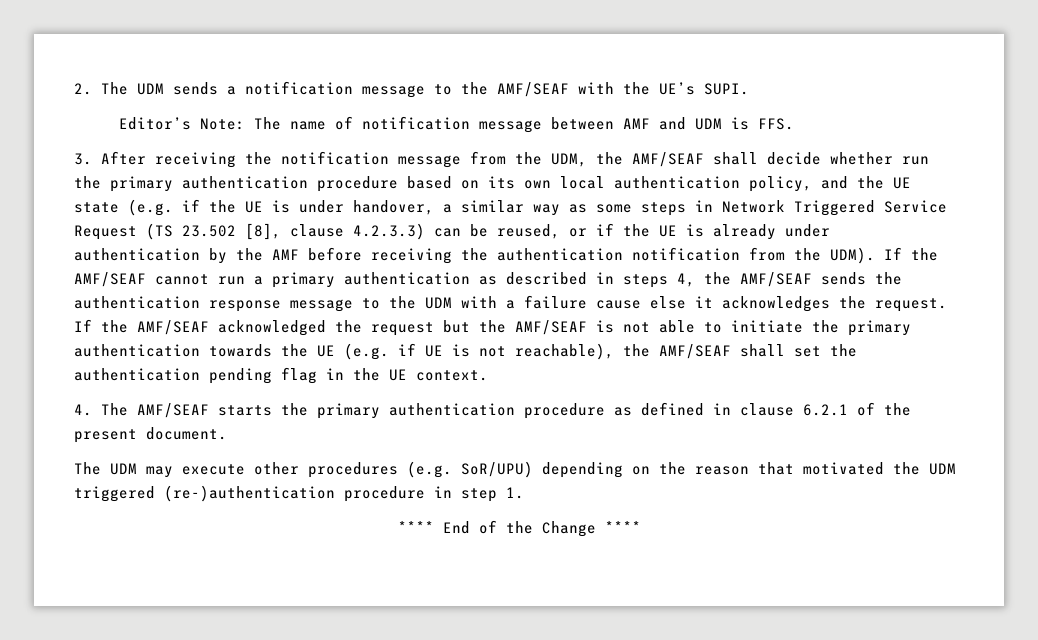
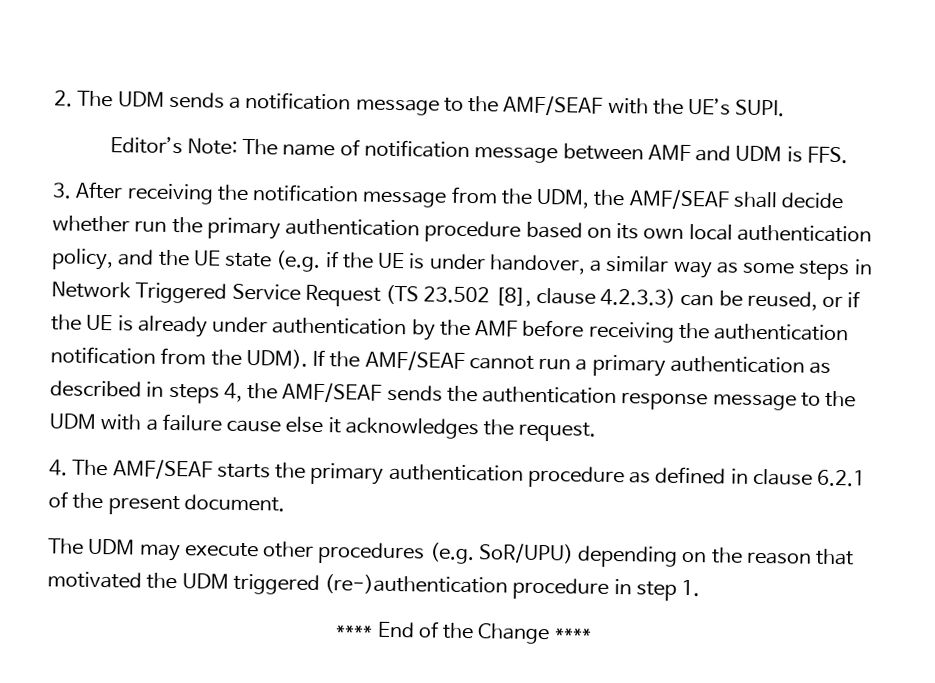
- If the AMF/SEAF acknowledged the request but the AMF/SEAF is not able to initiate the primary authentication towards the UE (e.g. if UE is not reachable), the AMF/SEAF shall set the authentication pending flag in the UE context.

